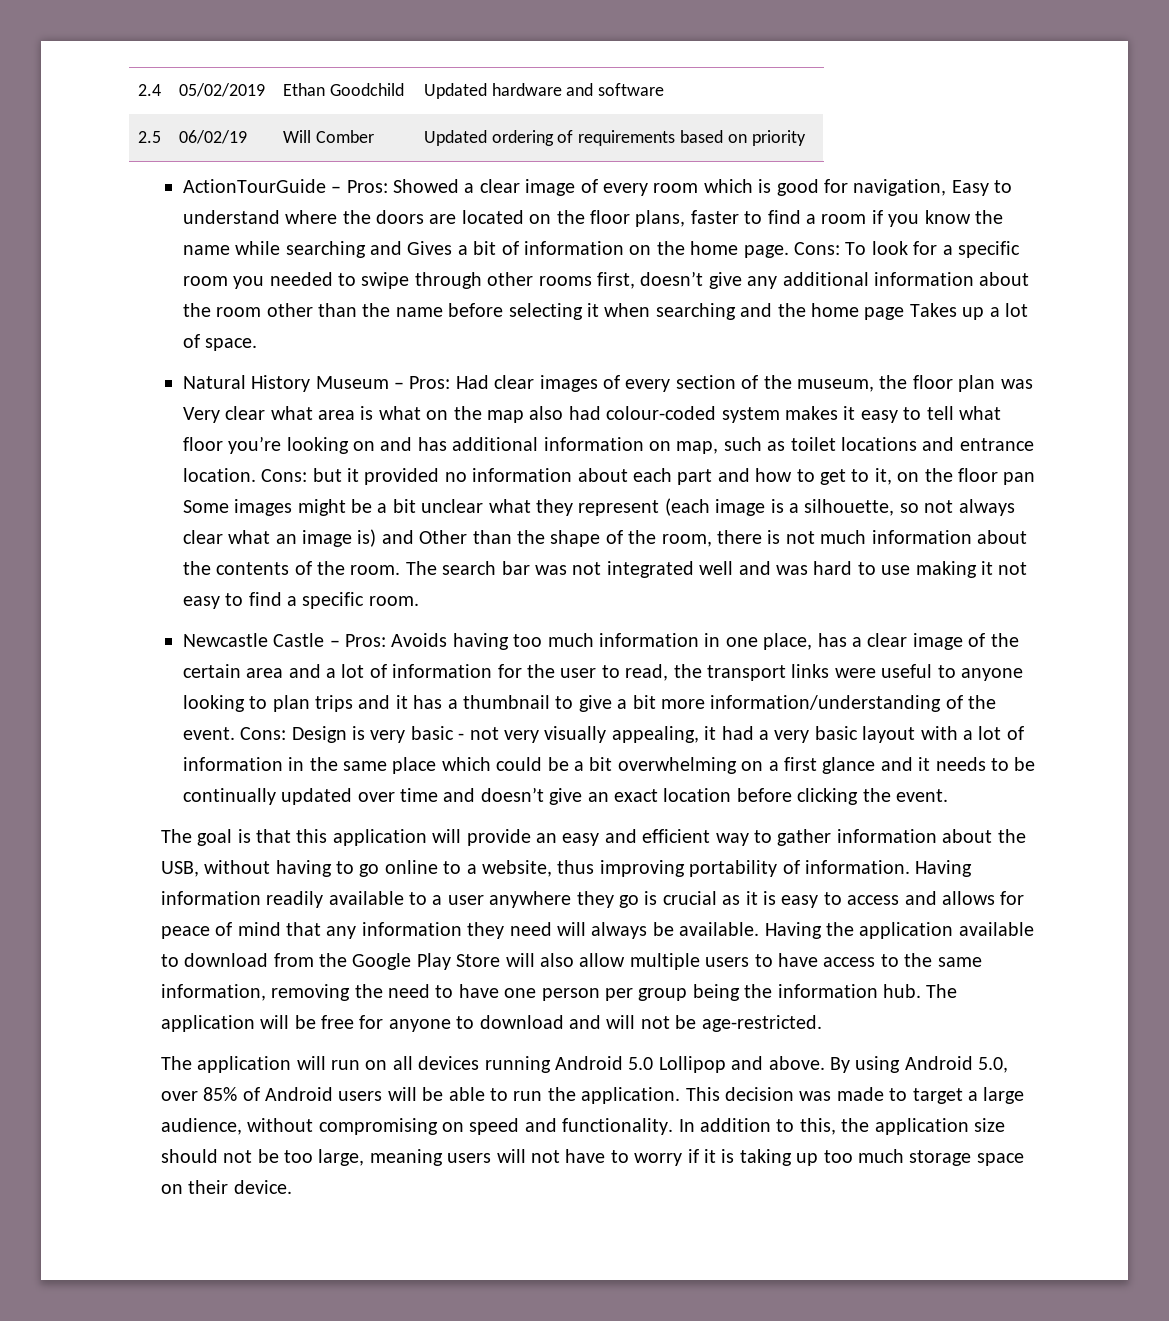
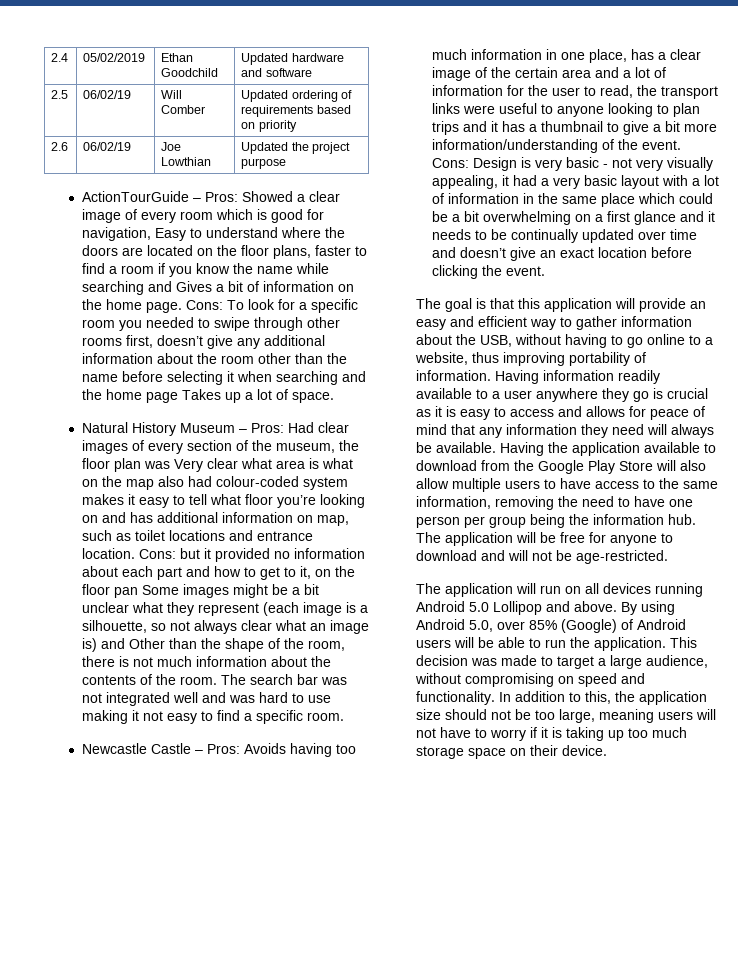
+ 2.6 | 06/02/19 | Joe Lowthian | Updated the project purpose
- By using Android 5.0, over 85% of Android users will be able to run the application.
+ By using Android 5.0, over 85% (Google) of Android users will be able to run the application.

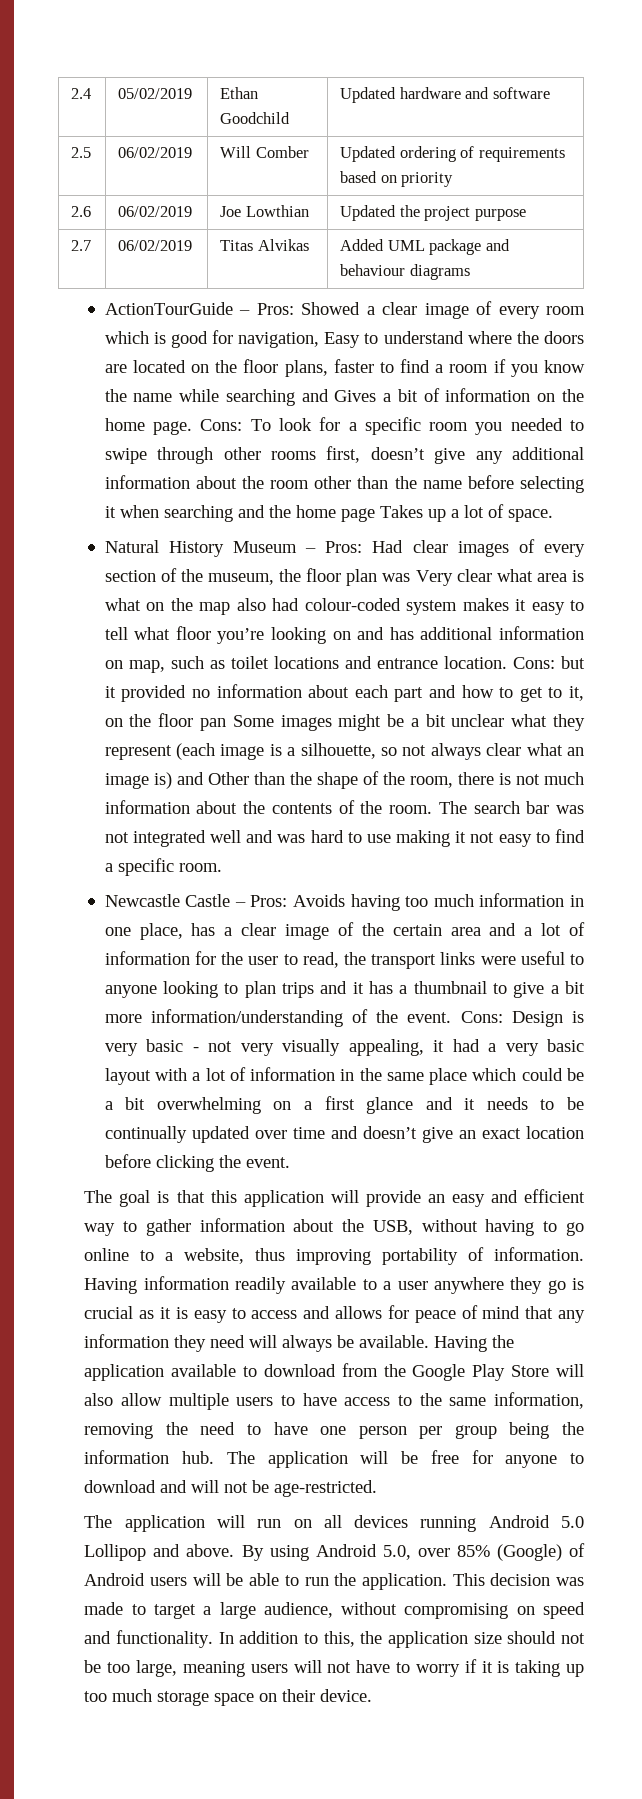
- 2.5 | 06/02/19 | Will Comber | Updated ordering of requirements based on priority
+ 2.5 | 06/02/2019 | Will Comber | Updated ordering of requirements based on priority
- 2.6 | 06/02/19 | Joe Lowthian | Updated the project purpose
+ 2.6 | 06/02/2019 | Joe Lowthian | Updated the project purpose
+ 2.7 | 06/02/2019 | Titas Alvikas | Added UML package and behaviour diagrams

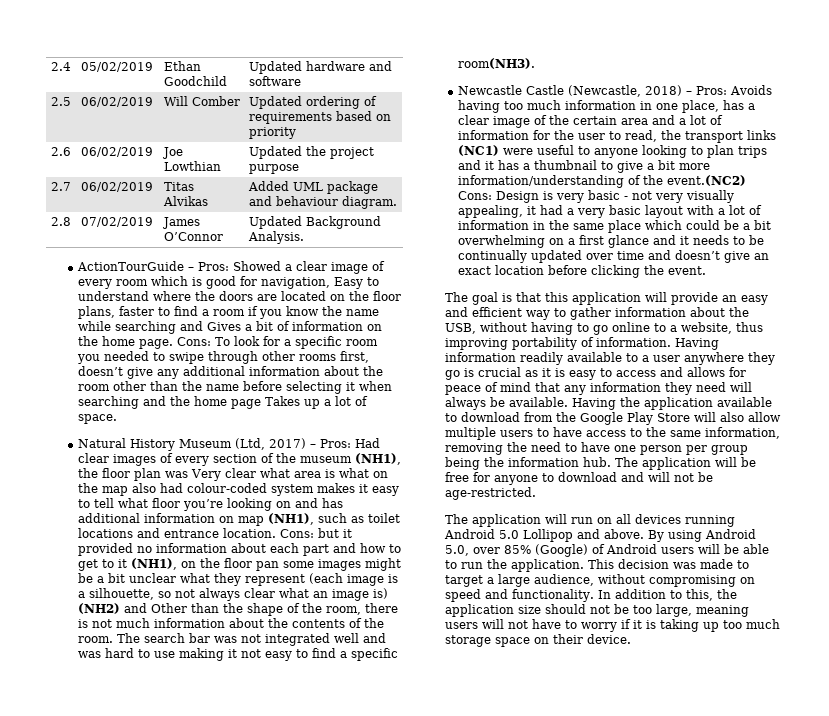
- 2.7 | 06/02/2019 | Titas Alvikas | Added UML package and behaviour diagrams
+ 2.7 | 06/02/2019 | Titas Alvikas | Added UML package and behaviour diagram.
+ 2.8 | 07/02/2019 | James O’Connor | Updated Background Analysis.
- Natural History Museum – Pros: Had clear images of every section of the museum, the floor plan was Very clear what area is what on the map also had colour-coded system makes it easy to tell what floor you’re looking on and has additional information on map, such as toilet locations and entrance location.
+ Natural History Museum (Ltd, 2017) – Pros: Had clear images of every section of the museum (NH1), the floor plan was Very clear what area is what on the map also had colour-coded system makes it easy to tell what floor you’re looking on and has additional information on map (NH1), such as toilet locations and entrance location.
- Cons: but it provided no information about each part and how to get to it, on the floor pan Some images might be a bit unclear what they represent (each image is a silhouette, so not always clear what an image is) and Other than the shape of the room, there is not much information about the contents of the room.
+ Cons: but it provided no information about each part and how to get to it (NH1), on the floor pan some images might be a bit unclear what they represent (each image is a silhouette, so not always clear what an image is) (NH2) and Other than the shape of the room, there is not much information about the contents of the room.
- The search bar was not integrated well and was hard to use making it not easy to find a specific room.
+ The search bar was not integrated well and was hard to use making it not easy to find a specific room(NH3).
- Newcastle Castle – Pros:
+ Newcastle Castle (Newcastle, 2018) – Pros:
- Avoids having too much information in one place, has a clear image of the certain area and a lot of information for the user to read, the transport links were useful to anyone looking to plan trips and it has a thumbnail to give a bit more information/understanding of the event. Cons:
+ Avoids having too much information in one place, has a clear image of the certain area and a lot of information for the user to read, the transport links (NC1) were useful to anyone looking to plan trips and it has a thumbnail to give a bit more information/understanding of the event.(NC2) Cons:

